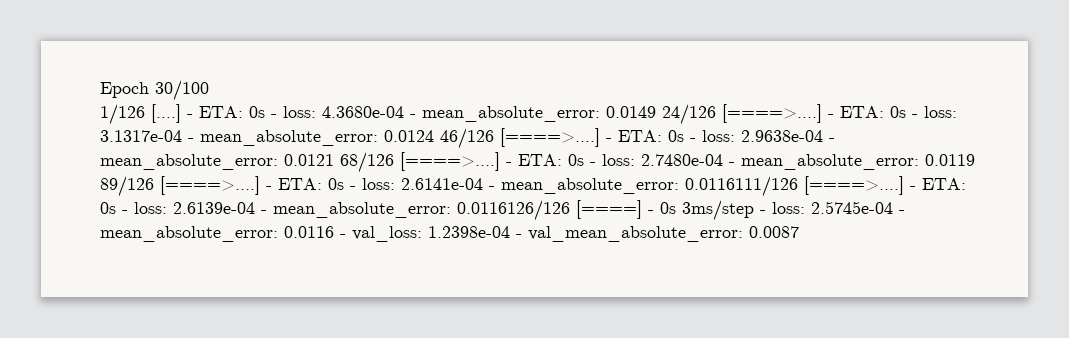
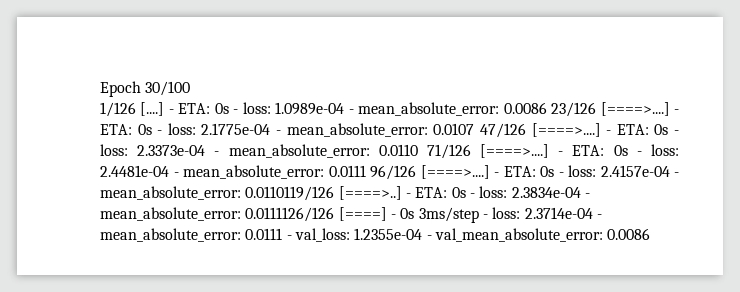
- - ETA: 0s - loss: 4.3680e-04 - mean_absolute_error: 0.0149 24/126 [====>....] - ETA: 0s - loss: 3.1317e-04 - mean_absolute_error: 0.0124 46/126 [====>....] - ETA: 0s - loss: 2.9638e-04 - mean_absolute_error: 0.0121 68/126 [====>....] - ETA: 0s - loss: 2.7480e-04 - mean_absolute_error: 0.0119 89/126 [====>....] - ETA: 0s - loss: 2.6141e-04 - mean_absolute_error: 0.0116111/126 [====>....] - ETA: 0s - loss: 2.6139e-04 - mean_absolute_error: 0.0116126/126 [====] - 0s 3ms/step - loss: 2.5745e-04 - mean_absolute_error: 0.0116 - val_loss: 1.2398e-04 - val_mean_absolute_error: 0.0087
+ - ETA: 0s - loss: 1.0989e-04 - mean_absolute_error: 0.0086 23/126 [====>....] - ETA: 0s - loss: 2.1775e-04 - mean_absolute_error: 0.0107 47/126 [====>....] - ETA: 0s - loss: 2.3373e-04 - mean_absolute_error: 0.0110 71/126 [====>....] - ETA: 0s - loss: 2.4481e-04 - mean_absolute_error: 0.0111 96/126 [====>....] - ETA: 0s - loss: 2.4157e-04 - mean_absolute_error: 0.0110119/126 [====>..] - ETA: 0s - loss: 2.3834e-04 - mean_absolute_error: 0.0111126/126 [====] - 0s 3ms/step - loss: 2.3714e-04 - mean_absolute_error: 0.0111 - val_loss: 1.2355e-04 - val_mean_absolute_error: 0.0086

